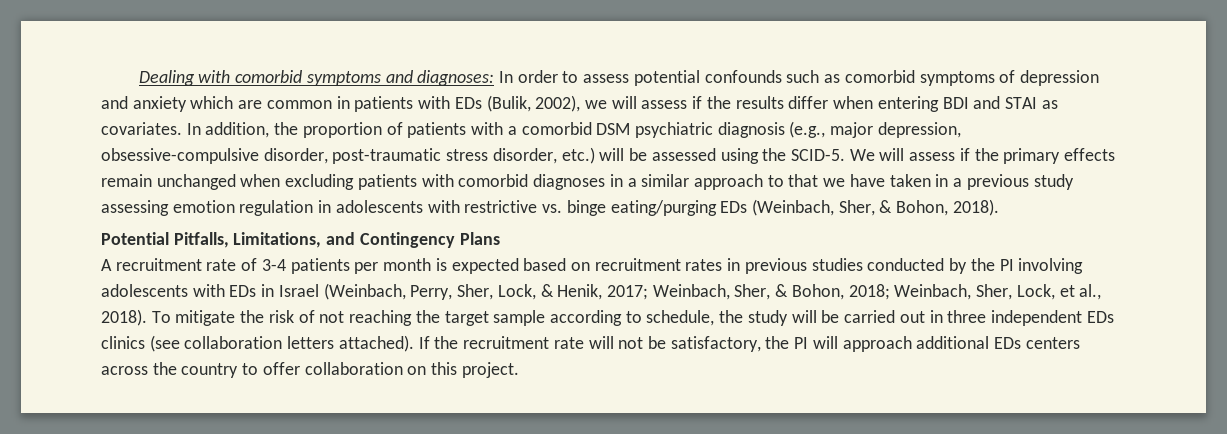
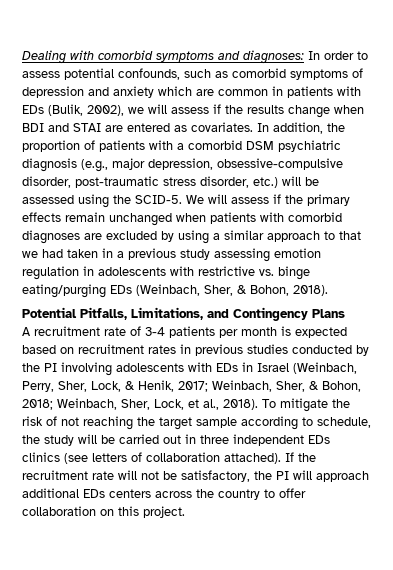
- Dealing with comorbid symptoms and diagnoses: In order to assess potential confounds such as comorbid symptoms of depression and anxiety which are common in patients with EDs (Bulik, 2002), we will assess if the results differ when entering BDI and STAI as covariates.
+ Dealing with comorbid symptoms and diagnoses: In order to assess potential confounds, such as comorbid symptoms of depression and anxiety which are common in patients with EDs (Bulik, 2002), we will assess if the results change when BDI and STAI are entered as covariates.
- We will assess if the primary effects remain unchanged when excluding patients with comorbid diagnoses in a similar approach to that we have taken in a previous study assessing emotion regulation in adolescents with restrictive vs. binge eating/purging EDs (Weinbach, Sher, & Bohon, 2018).
+ We will assess if the primary effects remain unchanged when patients with comorbid diagnoses are excluded by using a similar approach to that we had taken in a previous study assessing emotion regulation in adolescents with restrictive vs. binge eating/purging EDs (Weinbach, Sher, & Bohon, 2018).
- To mitigate the risk of not reaching the target sample according to schedule, the study will be carried out in three independent EDs clinics (see collaboration letters attached).
+ To mitigate the risk of not reaching the target sample according to schedule, the study will be carried out in three independent EDs clinics (see letters of collaboration attached).

